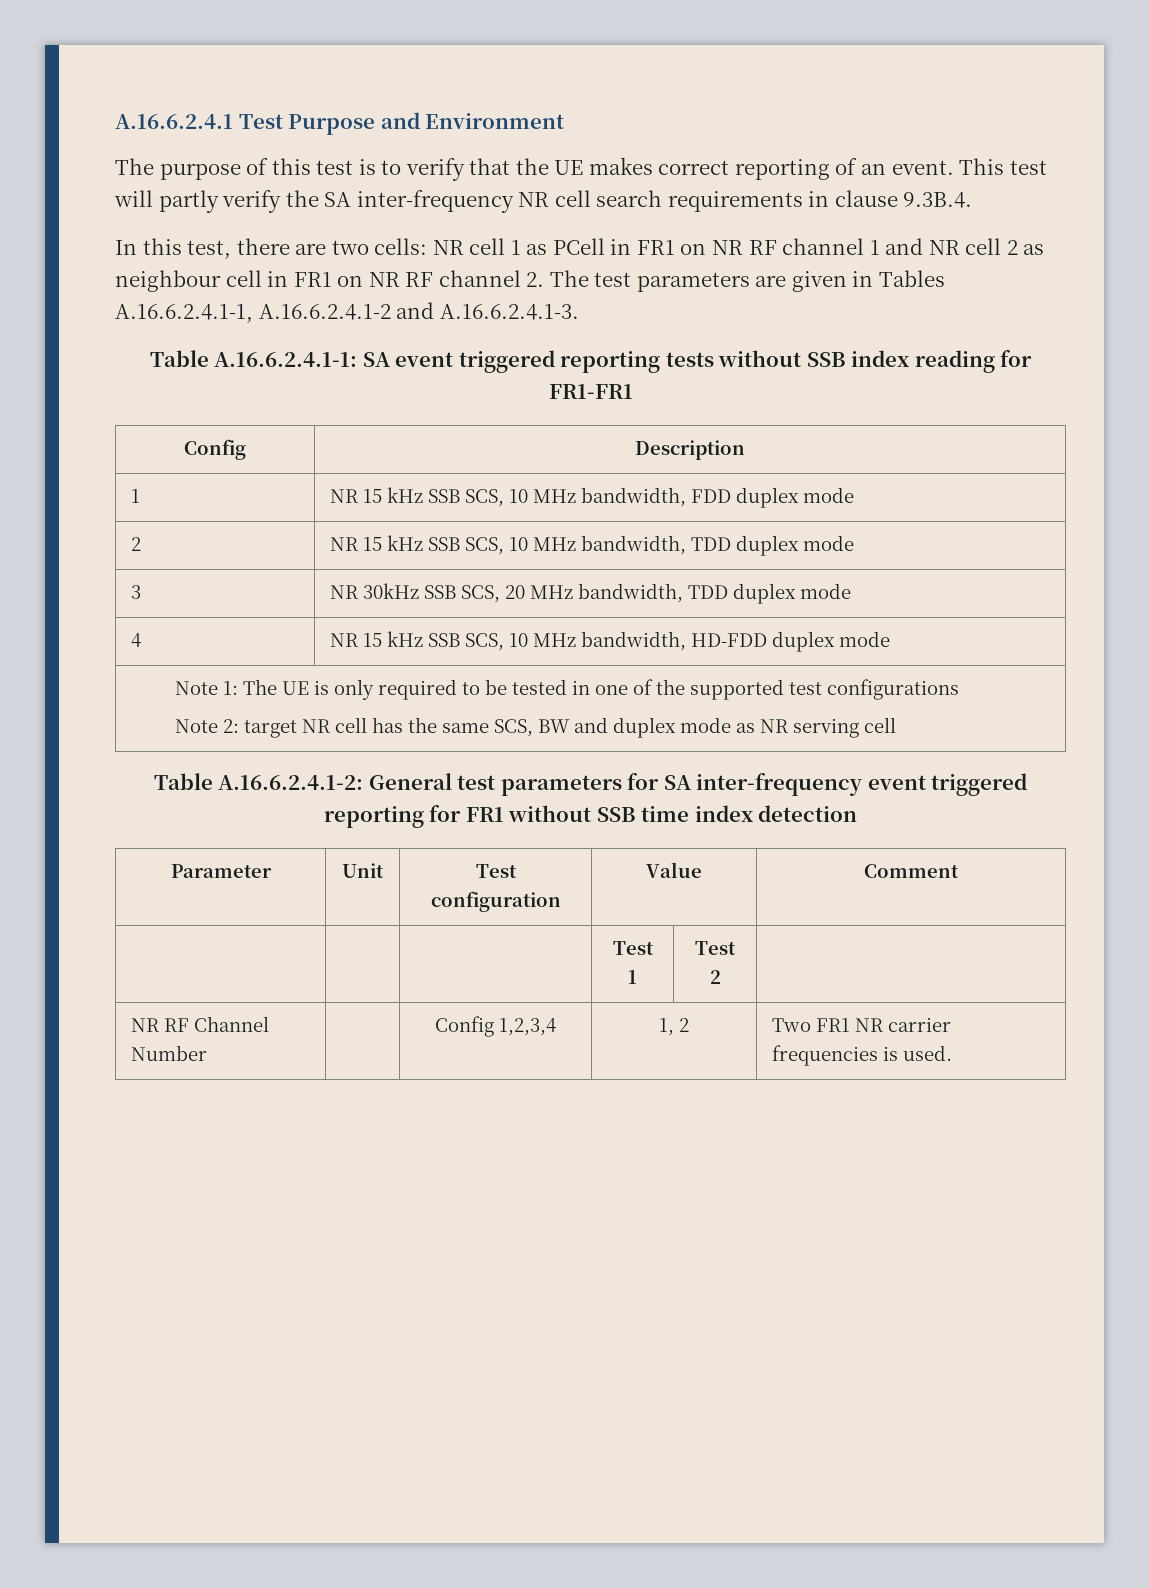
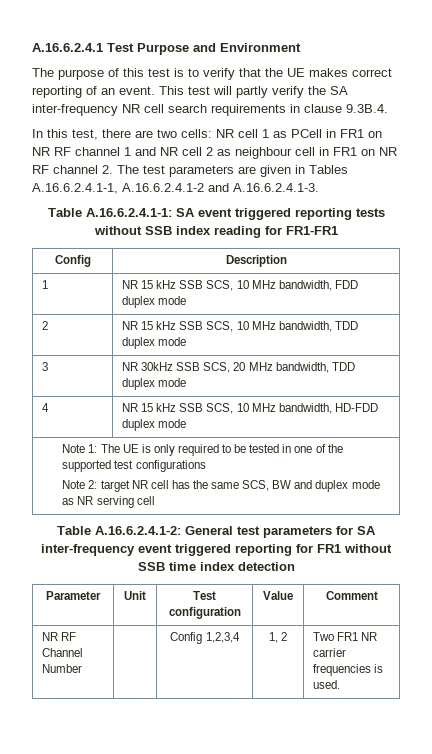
- | | | Test 1 | Test 2 |

